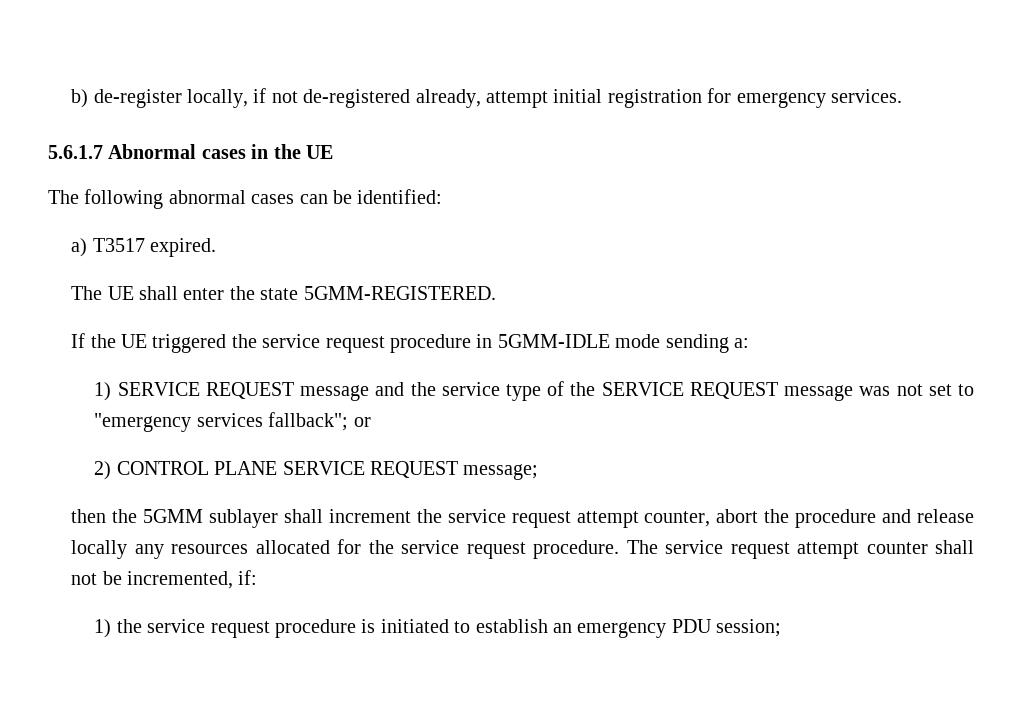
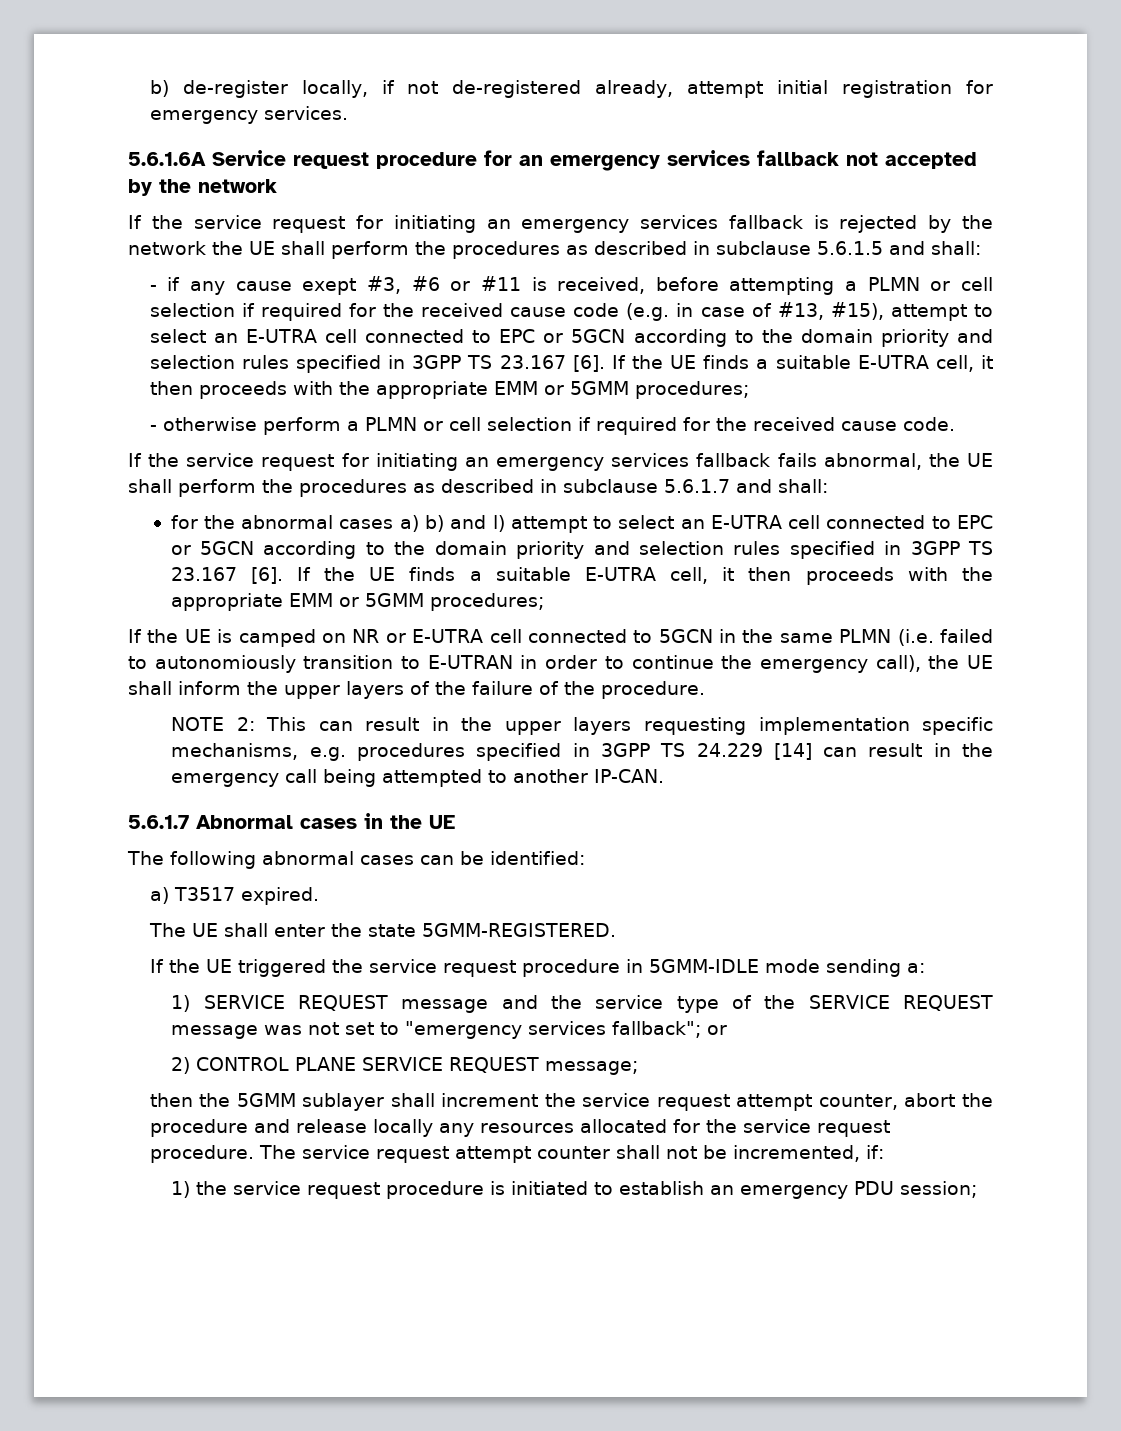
+ 5.6.1.6A Service request procedure for an emergency services fallback not accepted by the network
+ If the service request for initiating an emergency services fallback is rejected by the network the UE shall perform the procedures as described in subclause 5.6.1.5 and shall:
+ - if any cause exept #3, #6 or #11 is received, before attempting a PLMN or cell selection if required for the received cause code (e.g. in case of #13, #15), attempt to select an E-UTRA cell connected to EPC or 5GCN according to the domain priority and selection rules specified in 3GPP TS 23.167 [6]. If the UE finds a suitable E-UTRA cell, it then proceeds with the appropriate EMM or 5GMM procedures;
+ - otherwise perform a PLMN or cell selection if required for the received cause code.
+ If the service request for initiating an emergency services fallback fails abnormal, the UE shall perform the procedures as described in subclause 5.6.1.7 and shall:
+ for the abnormal cases a) b) and l) attempt to select an E-UTRA cell connected to EPC or 5GCN according to the domain priority and selection rules specified in 3GPP TS 23.167 [6]. If the UE finds a suitable E-UTRA cell, it then proceeds with the appropriate EMM or 5GMM procedures;
+ If the UE is camped on NR or E-UTRA cell connected to 5GCN in the same PLMN (i.e. failed to autonomiously transition to E-UTRAN in order to continue the emergency call), the UE shall inform the upper layers of the failure of the procedure.
+ NOTE 2: This can result in the upper layers requesting implementation specific mechanisms, e.g. procedures specified in 3GPP TS 24.229 [14] can result in the emergency call being attempted to another IP-CAN.

